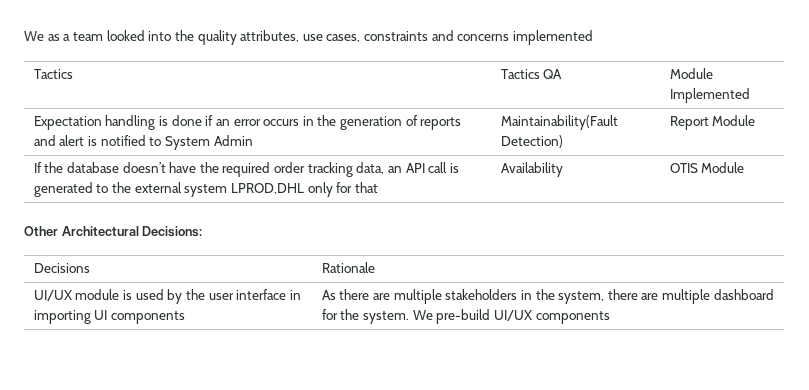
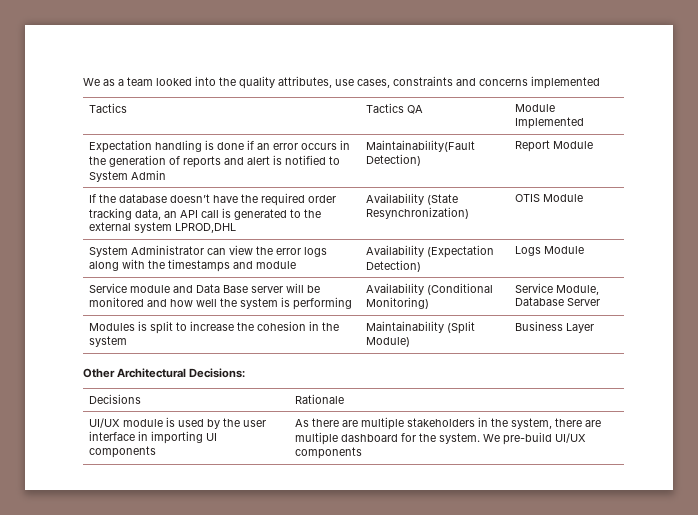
- If the database doesn’t have the required order tracking data, an API call is generated to the external system LPROD,DHL only for that | Availability | OTIS Module
+ If the database doesn’t have the required order tracking data, an API call is generated to the external system LPROD,DHL | Availability (State Resynchronization) | OTIS Module
+ System Administrator can view the error logs along with the timestamps and module | Availability (Expectation Detection) | Logs Module
+ Service module and Data Base server will be monitored and how well the system is performing | Availability (Conditional Monitoring) | Service Module, Database Server
+ Modules is split to increase the cohesion in the system | Maintainability (Split Module) | Business Layer

